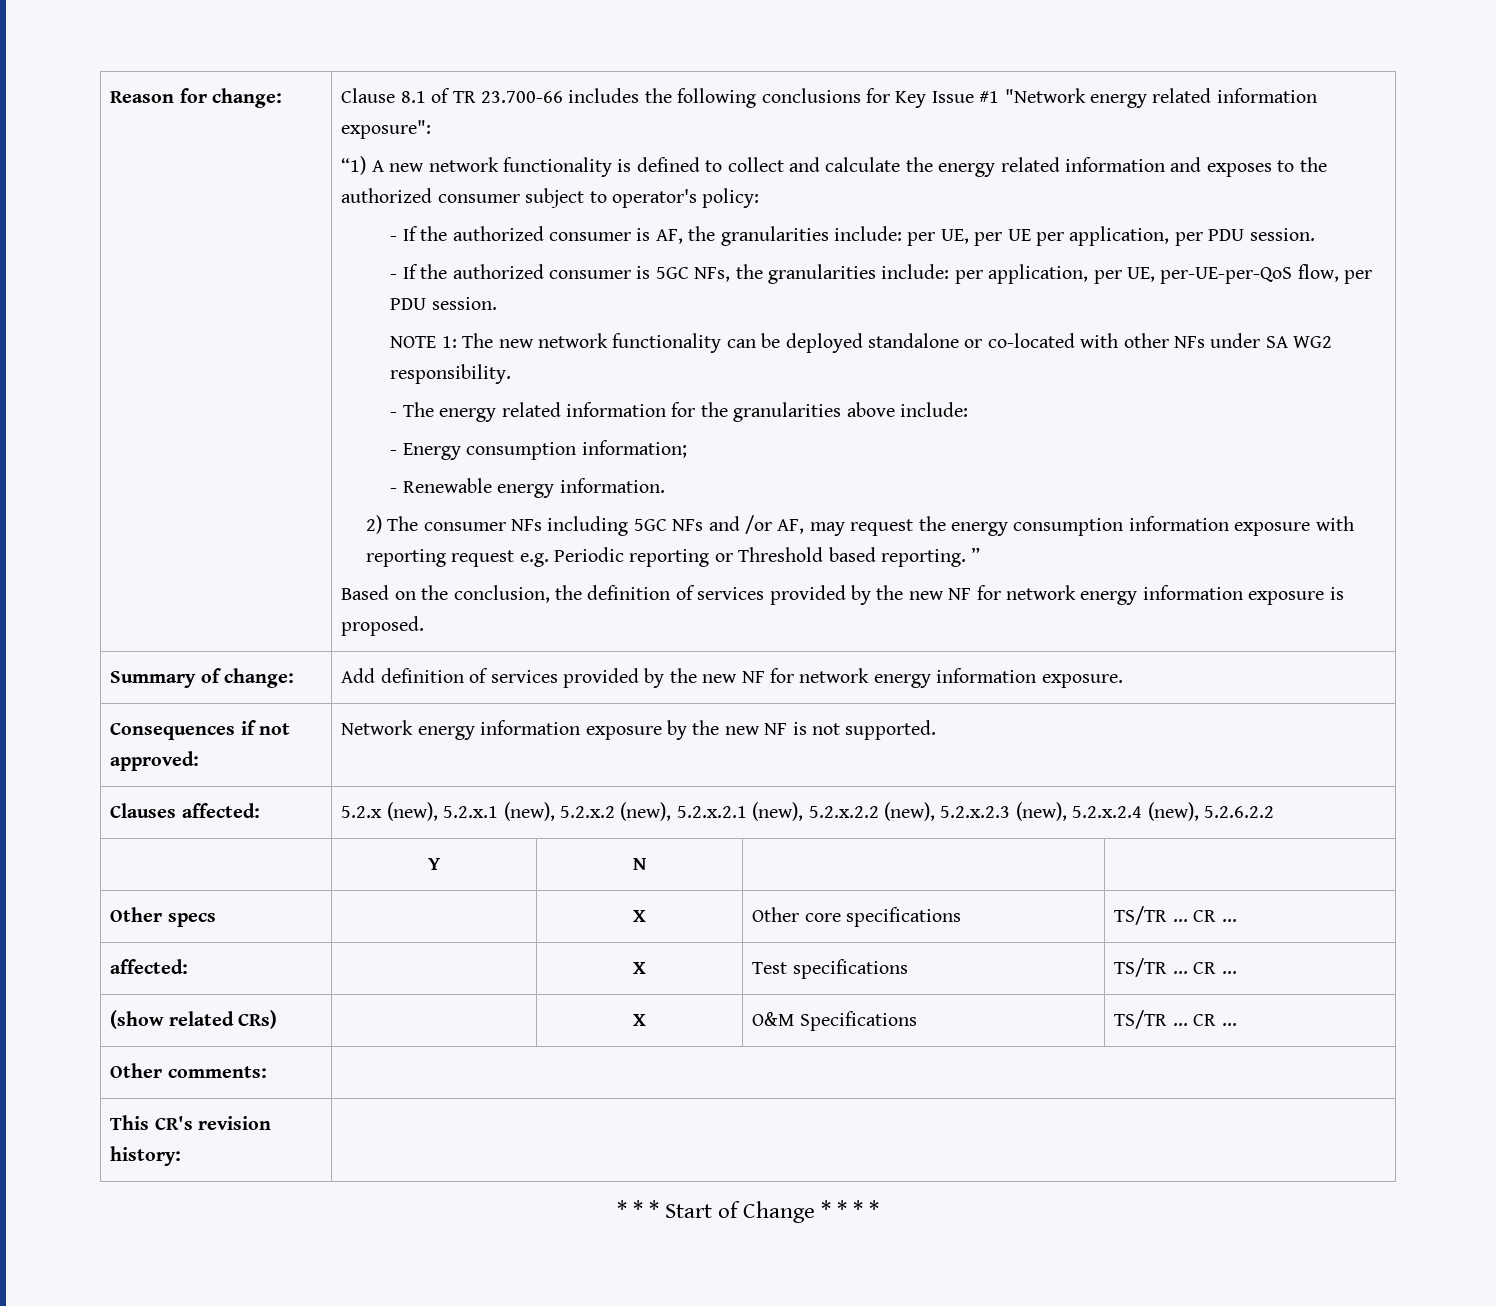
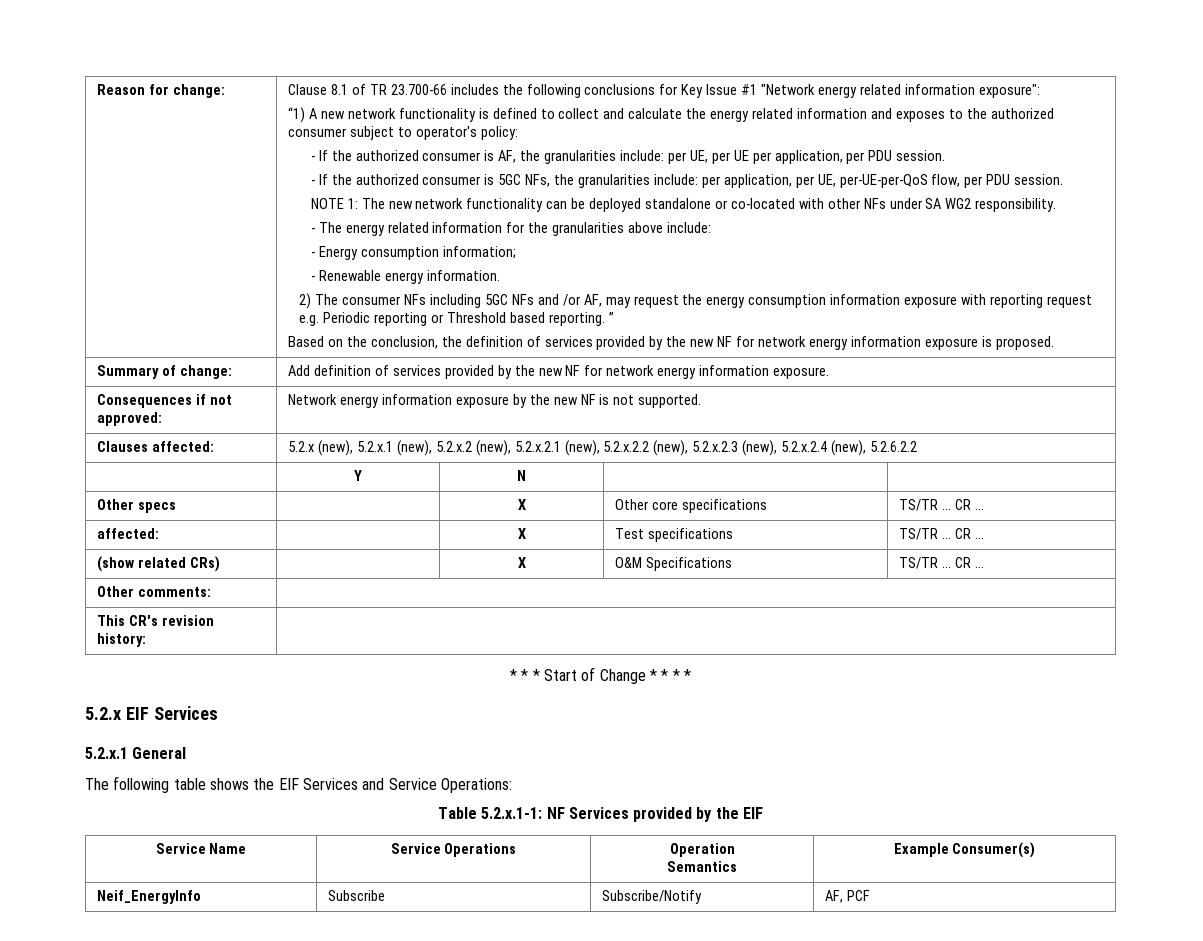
+ 5.2.x EIF Services
+ 5.2.x.1 General
+ The following table shows the EIF Services and Service Operations:
+ Table 5.2.x.1-1: NF Services provided by the EIF
+ Service Name | Service Operations | Operation
+ Semantics | Example Consumer(s)
+ Neif_EnergyInfo | Subscribe | Subscribe/Notify | AF, PCF

